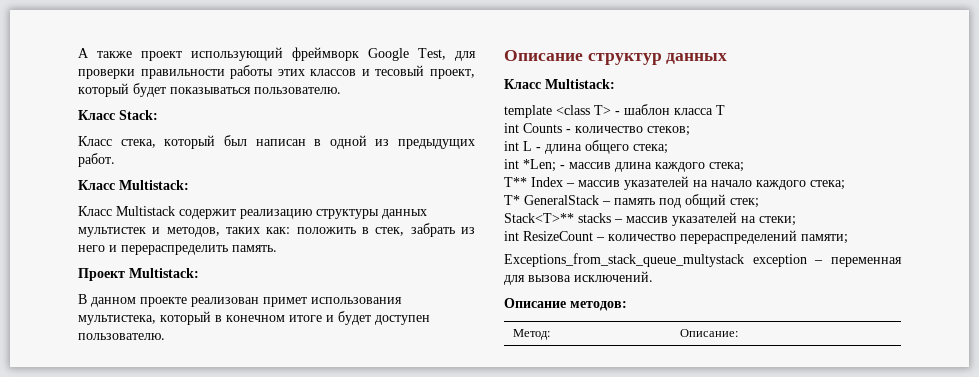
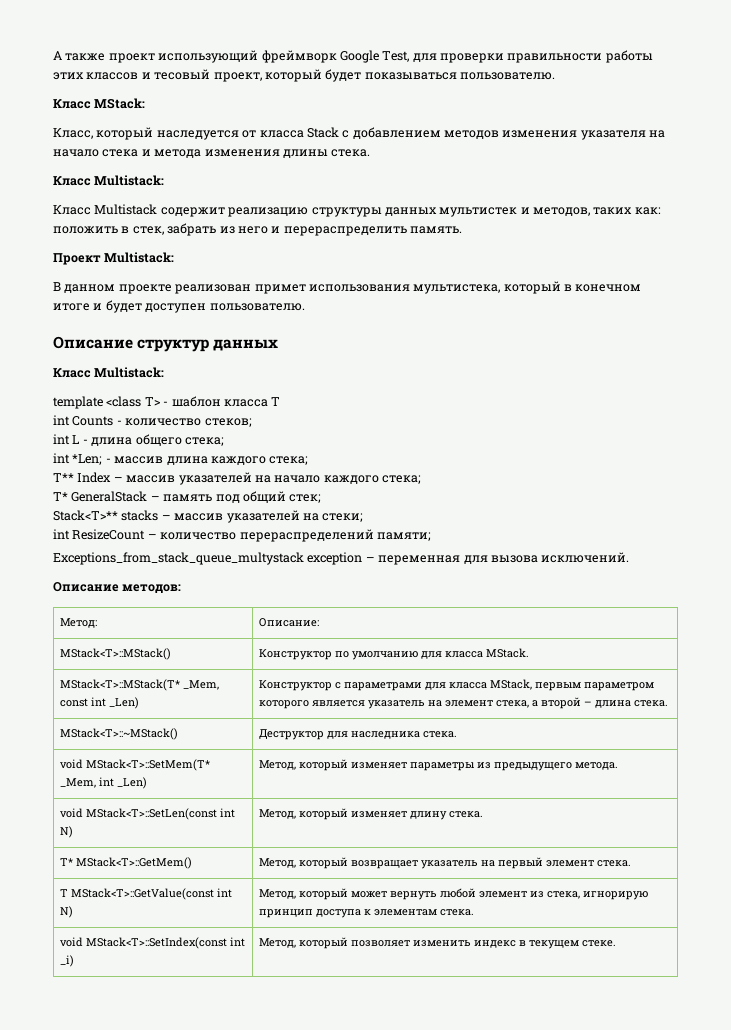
- Класс Stack:
- Класс стека, который был написан в одной из предыдущих работ.
+ Класс MStack:
+ Класс, который наследуется от класса Stack с добавлением методов изменения указателя на начало стека и метода изменения длины стека.
+ MStack<T>::MStack() | Конструктор по умолчанию для класса MStack.
+ MStack<T>::MStack(T* _Mem, const int _Len) | Конструктор с параметрами для класса MStack, первым параметром которого является указатель на элемент стека, а второй – длина стека.
+ MStack<T>::~MStack() | Деструктор для наследника стека.
+ void MStack<T>::SetMem(T* _Mem, int _Len) | Метод, который изменяет параметры из предыдущего метода.
+ void MStack<T>::SetLen(const int N) | Метод, который изменяет длину стека.
+ T* MStack<T>::GetMem() | Метод, который возвращает указатель на первый элемент стека.
+ T MStack<T>::GetValue(const int N) | Метод, который может вернуть любой элемент из стека, игнорирую принцип доступа к элементам стека.
+ void MStack<T>::SetIndex(const int _i) | Метод, который позволяет изменить индекс в текущем стеке.

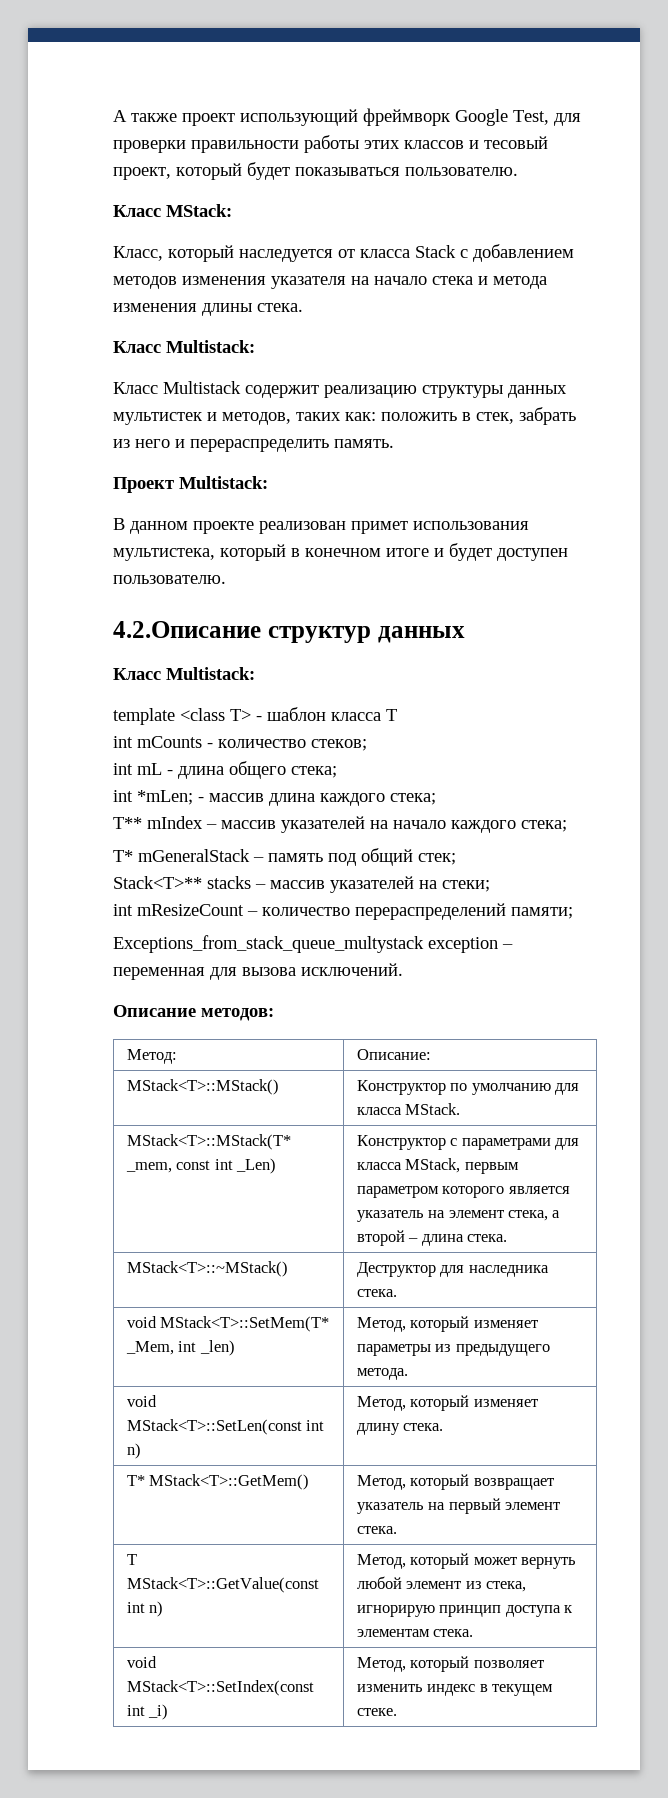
- Описание структур данных
+ 4.2.Описание структур данных
- int Counts - количество стеков;
+ int mCounts - количество стеков;
- int L - длина общего стека;
+ int mL - длина общего стека;
- int *Len; - массив длина каждого стека;
+ int *mLen; - массив длина каждого стека;
- T** Index – массив указателей на начало каждого стека;
+ T** mIndex – массив указателей на начало каждого стека;
- T* GeneralStack – память под общий стек;
+ T* mGeneralStack – память под общий стек;
- int ResizeCount – количество перераспределений памяти;
+ int mResizeCount – количество перераспределений памяти;
- MStack<T>::MStack(T* _Mem, const int _Len) | Конструктор с параметрами для класса MStack, первым параметром которого является указатель на элемент стека, а второй – длина стека.
+ MStack<T>::MStack(T* _mem, const int _Len) | Конструктор с параметрами для класса MStack, первым параметром которого является указатель на элемент стека, а второй – длина стека.
- void MStack<T>::SetMem(T* _Mem, int _Len) | Метод, который изменяет параметры из предыдущего метода.
+ void MStack<T>::SetMem(T* _Mem, int _len) | Метод, который изменяет параметры из предыдущего метода.
- void MStack<T>::SetLen(const int N) | Метод, который изменяет длину стека.
+ void MStack<T>::SetLen(const int n) | Метод, который изменяет длину стека.
- T MStack<T>::GetValue(const int N) | Метод, который может вернуть любой элемент из стека, игнорирую принцип доступа к элементам стека.
+ T MStack<T>::GetValue(const int n) | Метод, который может вернуть любой элемент из стека, игнорирую принцип доступа к элементам стека.

